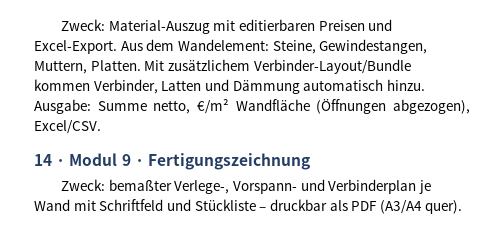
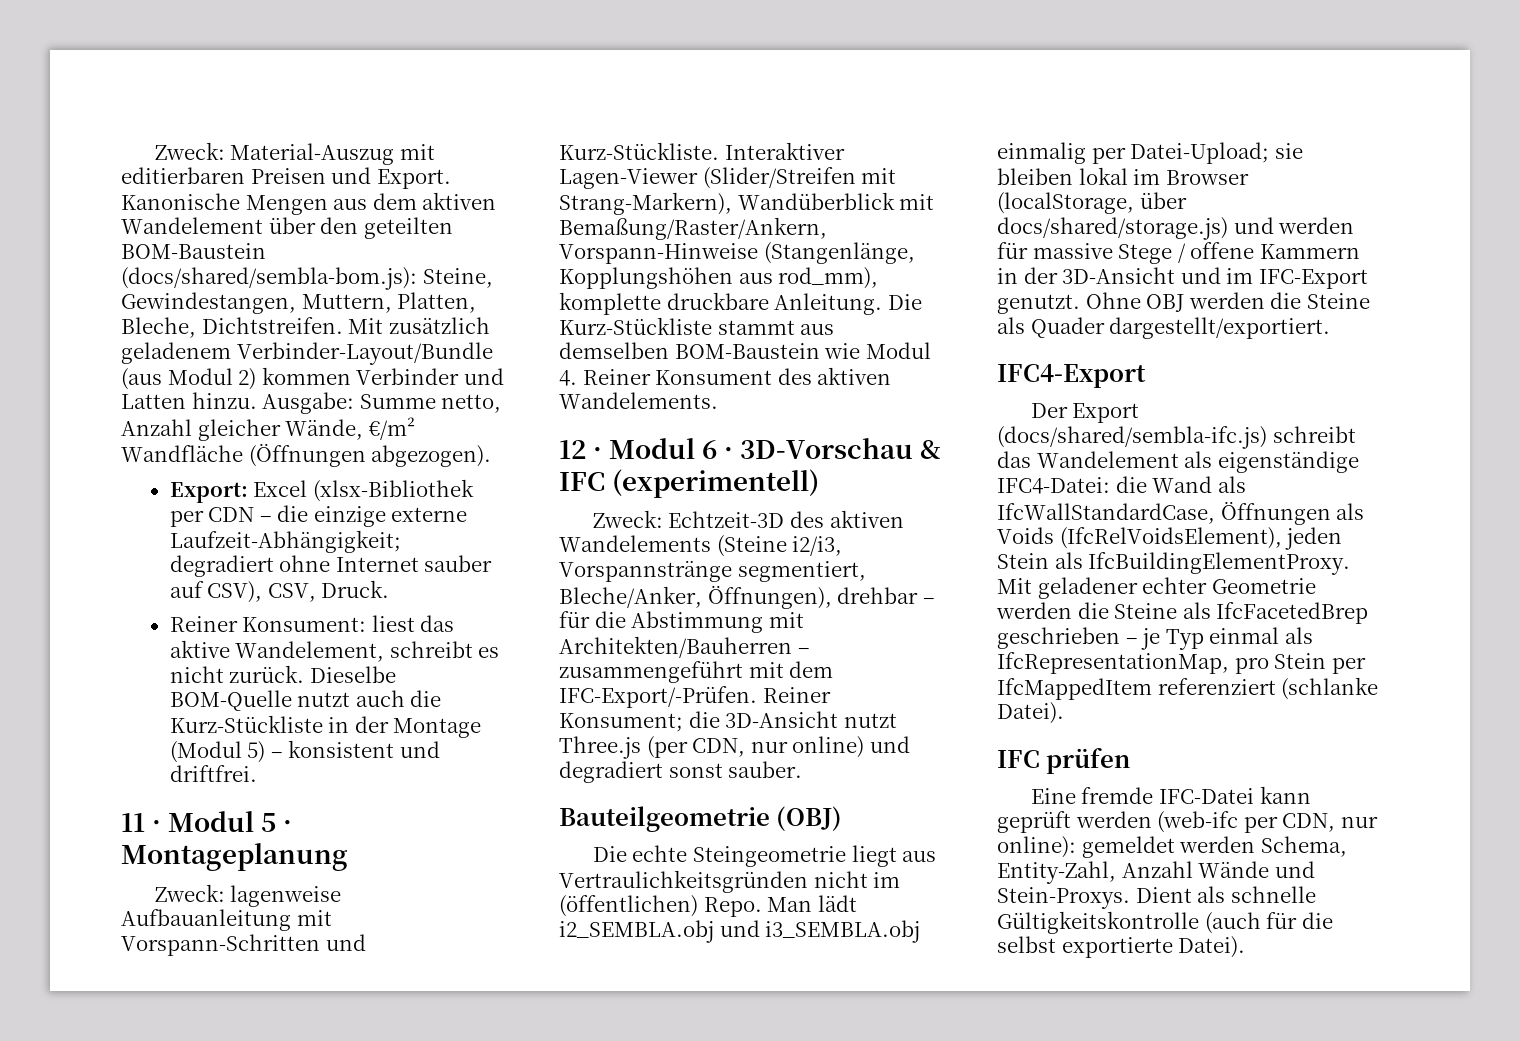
- Zweck: Material-Auszug mit editierbaren Preisen und Excel-Export. Aus dem Wandelement: Steine, Gewindestangen, Muttern, Platten. Mit zusätzlichem Verbinder-Layout/Bundle kommen Verbinder, Latten und Dämmung automatisch hinzu. Ausgabe: Summe netto, €/m² Wandfläche (Öffnungen abgezogen), Excel/CSV.
- 14 · Modul 9 · Fertigungszeichnung
- Zweck: bemaßter Verlege-, Vorspann- und Verbinderplan je Wand mit Schriftfeld und Stückliste – druckbar als PDF (A3/A4 quer).
+ Zweck: Material-Auszug mit editierbaren Preisen und Export. Kanonische Mengen aus dem aktiven Wandelement über den geteilten BOM-Baustein (docs/shared/sembla-bom.js): Steine, Gewindestangen, Muttern, Platten, Bleche, Dichtstreifen. Mit zusätzlich geladenem Verbinder-Layout/Bundle (aus Modul 2) kommen Verbinder und Latten hinzu. Ausgabe: Summe netto, Anzahl gleicher Wände, €/m² Wandfläche (Öffnungen abgezogen).
+ Export: Excel (xlsx-Bibliothek per CDN – die einzige externe Laufzeit-Abhängigkeit; degradiert ohne Internet sauber auf CSV), CSV, Druck.
+ Reiner Konsument: liest das aktive Wandelement, schreibt es nicht zurück. Dieselbe BOM-Quelle nutzt auch die Kurz-Stückliste in der Montage (Modul 5) – konsistent und driftfrei.
+ 11 · Modul 5 · Montageplanung
+ Zweck: lagenweise Aufbauanleitung mit Vorspann-Schritten und Kurz-Stückliste. Interaktiver Lagen-Viewer (Slider/Streifen mit Strang-Markern), Wandüberblick mit Bemaßung/Raster/Ankern, Vorspann-Hinweise (Stangenlänge, Kopplungshöhen aus rod_mm), komplette druckbare Anleitung. Die Kurz-Stückliste stammt aus demselben BOM-Baustein wie Modul 4. Reiner Konsument des aktiven Wandelements.
+ 12 · Modul 6 · 3D-Vorschau & IFC (experimentell)
+ Zweck: Echtzeit-3D des aktiven Wandelements (Steine i2/i3, Vorspannstränge segmentiert, Bleche/Anker, Öffnungen), drehbar – für die Abstimmung mit Architekten/Bauherren – zusammengeführt mit dem IFC-Export/-Prüfen. Reiner Konsument; die 3D-Ansicht nutzt Three.js (per CDN, nur online) und degradiert sonst sauber.
+ Bauteilgeometrie (OBJ)
+ Die echte Steingeometrie liegt aus Vertraulichkeitsgründen nicht im (öffentlichen) Repo. Man lädt i2_SEMBLA.obj und i3_SEMBLA.obj einmalig per Datei-Upload; sie bleiben lokal im Browser (localStorage, über docs/shared/storage.js) und werden für massive Stege / offene Kammern in der 3D-Ansicht und im IFC-Export genutzt. Ohne OBJ werden die Steine als Quader dargestellt/exportiert.
+ IFC4-Export
+ Der Export (docs/shared/sembla-ifc.js) schreibt das Wandelement als eigenständige IFC4-Datei: die Wand als IfcWallStandardCase, Öffnungen als Voids (IfcRelVoidsElement), jeden Stein als IfcBuildingElementProxy. Mit geladener echter Geometrie werden die Steine als IfcFacetedBrep geschrieben – je Typ einmal als IfcRepresentationMap, pro Stein per IfcMappedItem referenziert (schlanke Datei).
+ IFC prüfen
+ Eine fremde IFC-Datei kann geprüft werden (web-ifc per CDN, nur online): gemeldet werden Schema, Entity-Zahl, Anzahl Wände und Stein-Proxys. Dient als schnelle Gültigkeitskontrolle (auch für die selbst exportierte Datei).

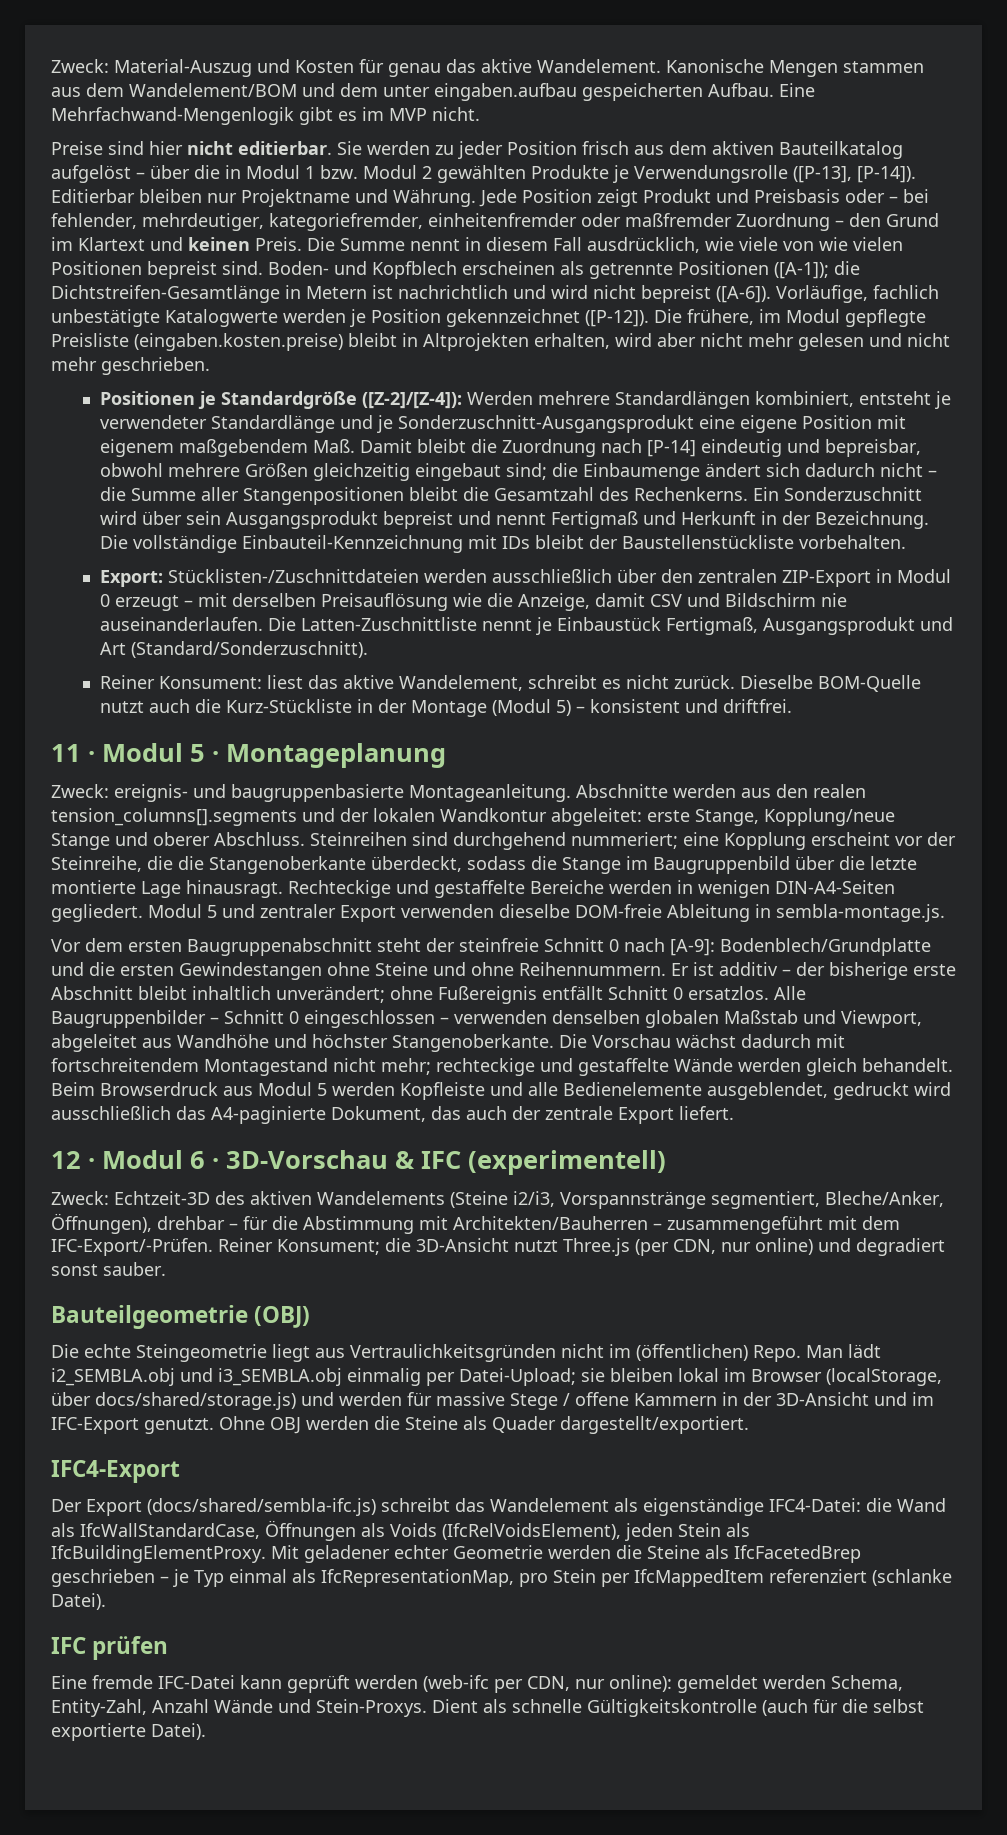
- Zweck: Material-Auszug mit editierbaren Preisen und Export. Kanonische Mengen aus dem aktiven Wandelement über den geteilten BOM-Baustein (docs/shared/sembla-bom.js): Steine, Gewindestangen, Muttern, Platten, Bleche, Dichtstreifen. Mit zusätzlich geladenem Verbinder-Layout/Bundle (aus Modul 2) kommen Verbinder und Latten hinzu. Ausgabe: Summe netto, Anzahl gleicher Wände, €/m² Wandfläche (Öffnungen abgezogen).
- Export: Excel (xlsx-Bibliothek per CDN – die einzige externe Laufzeit-Abhängigkeit; degradiert ohne Internet sauber auf CSV), CSV, Druck.
+ Zweck: Material-Auszug und Kosten für genau das aktive Wandelement. Kanonische Mengen stammen aus dem Wandelement/BOM und dem unter eingaben.aufbau gespeicherten Aufbau. Eine Mehrfachwand-Mengenlogik gibt es im MVP nicht.
+ Preise sind hier nicht editierbar. Sie werden zu jeder Position frisch aus dem aktiven Bauteilkatalog aufgelöst – über die in Modul 1 bzw. Modul 2 gewählten Produkte je Verwendungsrolle ([P-13], [P-14]). Editierbar bleiben nur Projektname und Währung. Jede Position zeigt Produkt und Preisbasis oder – bei fehlender, mehrdeutiger, kategoriefremder, einheitenfremder oder maßfremder Zuordnung – den Grund im Klartext und keinen Preis. Die Summe nennt in diesem Fall ausdrücklich, wie viele von wie vielen Positionen bepreist sind. Boden- und Kopfblech erscheinen als getrennte Positionen ([A-1]); die Dichtstreifen-Gesamtlänge in Metern ist nachrichtlich und wird nicht bepreist ([A-6]). Vorläufige, fachlich unbestätigte Katalogwerte werden je Position gekennzeichnet ([P-12]). Die frühere, im Modul gepflegte Preisliste (eingaben.kosten.preise) bleibt in Altprojekten erhalten, wird aber nicht mehr gelesen und nicht mehr geschrieben.
+ Positionen je Standardgröße ([Z-2]/[Z-4]): Werden mehrere Standardlängen kombiniert, entsteht je verwendeter Standardlänge und je Sonderzuschnitt-Ausgangsprodukt eine eigene Position mit eigenem maßgebendem Maß. Damit bleibt die Zuordnung nach [P-14] eindeutig und bepreisbar, obwohl mehrere Größen gleichzeitig eingebaut sind; die Einbaumenge ändert sich dadurch nicht – die Summe aller Stangenpositionen bleibt die Gesamtzahl des Rechenkerns. Ein Sonderzuschnitt wird über sein Ausgangsprodukt bepreist und nennt Fertigmaß und Herkunft in der Bezeichnung. Die vollständige Einbauteil-Kennzeichnung mit IDs bleibt der Baustellenstückliste vorbehalten.
+ Export: Stücklisten-/Zuschnittdateien werden ausschließlich über den zentralen ZIP-Export in Modul 0 erzeugt – mit derselben Preisauflösung wie die Anzeige, damit CSV und Bildschirm nie auseinanderlaufen. Die Latten-Zuschnittliste nennt je Einbaustück Fertigmaß, Ausgangsprodukt und Art (Standard/Sonderzuschnitt).
- Zweck: lagenweise Aufbauanleitung mit Vorspann-Schritten und Kurz-Stückliste. Interaktiver Lagen-Viewer (Slider/Streifen mit Strang-Markern), Wandüberblick mit Bemaßung/Raster/Ankern, Vorspann-Hinweise (Stangenlänge, Kopplungshöhen aus rod_mm), komplette druckbare Anleitung. Die Kurz-Stückliste stammt aus demselben BOM-Baustein wie Modul 4. Reiner Konsument des aktiven Wandelements.
+ Zweck: ereignis- und baugruppenbasierte Montageanleitung. Abschnitte werden aus den realen tension_columns[].segments und der lokalen Wandkontur abgeleitet: erste Stange, Kopplung/neue Stange und oberer Abschluss. Steinreihen sind durchgehend nummeriert; eine Kopplung erscheint vor der Steinreihe, die die Stangenoberkante überdeckt, sodass die Stange im Baugruppenbild über die letzte montierte Lage hinausragt. Rechteckige und gestaffelte Bereiche werden in wenigen DIN-A4-Seiten gegliedert. Modul 5 und zentraler Export verwenden dieselbe DOM-freie Ableitung in sembla-montage.js.
+ Vor dem ersten Baugruppenabschnitt steht der steinfreie Schnitt 0 nach [A-9]: Bodenblech/Grundplatte und die ersten Gewindestangen ohne Steine und ohne Reihennummern. Er ist additiv – der bisherige erste Abschnitt bleibt inhaltlich unverändert; ohne Fußereignis entfällt Schnitt 0 ersatzlos. Alle Baugruppenbilder – Schnitt 0 eingeschlossen – verwenden denselben globalen Maßstab und Viewport, abgeleitet aus Wandhöhe und höchster Stangenoberkante. Die Vorschau wächst dadurch mit fortschreitendem Montagestand nicht mehr; rechteckige und gestaffelte Wände werden gleich behandelt. Beim Browserdruck aus Modul 5 werden Kopfleiste und alle Bedienelemente ausgeblendet, gedruckt wird ausschließlich das A4-paginierte Dokument, das auch der zentrale Export liefert.

